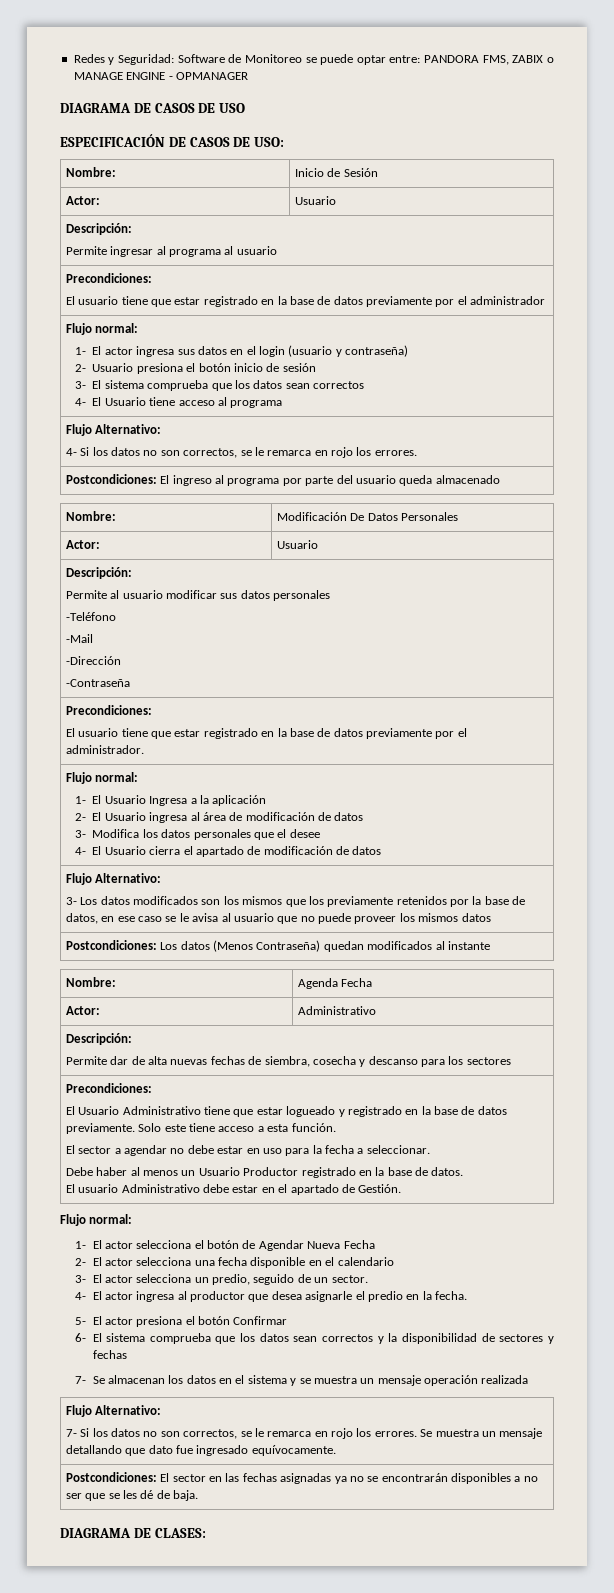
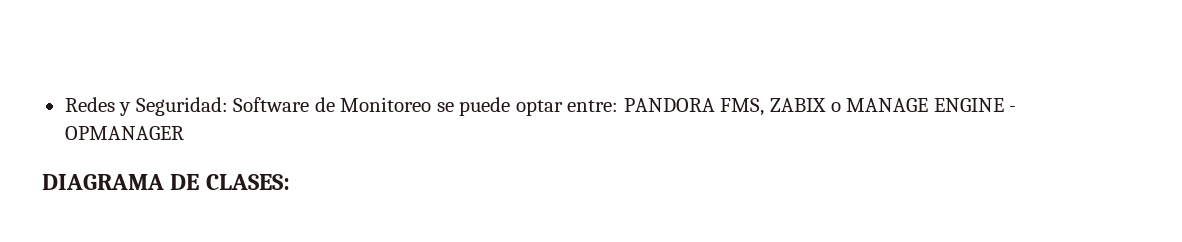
- DIAGRAMA DE CASOS DE USO
- ESPECIFICACIÓN DE CASOS DE USO:
- Nombre: | Inicio de Sesión
- Actor: | Usuario
- Descripción:
- Permite ingresar al programa al usuario
- Precondiciones:
- El usuario tiene que estar registrado en la base de datos previamente por el administrador
- Flujo normal:
- 1- El actor ingresa sus datos en el login (usuario y contraseña)
- 2- Usuario presiona el botón inicio de sesión
- 3- El sistema comprueba que los datos sean correctos
- 4- El Usuario tiene acceso al programa
- Flujo Alternativo:
- 4- Si los datos no son correctos, se le remarca en rojo los errores.
- Postcondiciones: El ingreso al programa por parte del usuario queda almacenado
- Nombre: | Modificación De Datos Personales
- Actor: | Usuario
- Descripción:
- Permite al usuario modificar sus datos personales
- -Teléfono
- -Mail
- -Dirección
- -Contraseña
- Precondiciones:
- El usuario tiene que estar registrado en la base de datos previamente por el administrador.
- Flujo normal:
- 1- El Usuario Ingresa a la aplicación
- 2- El Usuario ingresa al área de modificación de datos
- 3- Modifica los datos personales que el desee
- 4- El Usuario cierra el apartado de modificación de datos
- Flujo Alternativo:
- 3- Los datos modificados son los mismos que los previamente retenidos por la base de datos, en ese caso se le avisa al usuario que no puede proveer los mismos datos
- Postcondiciones: Los datos (Menos Contraseña) quedan modificados al instante
- Nombre: | Agenda Fecha
- Actor: | Administrativo
- Descripción:
- Permite dar de alta nuevas fechas de siembra, cosecha y descanso para los sectores
- Precondiciones:
- El Usuario Administrativo tiene que estar logueado y registrado en la base de datos previamente. Solo este tiene acceso a esta función.
- El sector a agendar no debe estar en uso para la fecha a seleccionar.
- Debe haber al menos un Usuario Productor registrado en la base de datos.
- El usuario Administrativo debe estar en el apartado de Gestión.
- Flujo normal:
- 1- El actor selecciona el botón de Agendar Nueva Fecha
- 2- El actor selecciona una fecha disponible en el calendario
- 3- El actor selecciona un predio, seguido de un sector.
- 4- El actor ingresa al productor que desea asignarle el predio en la fecha.
- 5- El actor presiona el botón Confirmar
- 6- El sistema comprueba que los datos sean correctos y la disponibilidad de sectores y fechas
- 7- Se almacenan los datos en el sistema y se muestra un mensaje operación realizada
- Flujo Alternativo:
- 7- Si los datos no son correctos, se le remarca en rojo los errores. Se muestra un mensaje detallando que dato fue ingresado equívocamente.
- Postcondiciones: El sector en las fechas asignadas ya no se encontrarán disponibles a no ser que se les dé de baja.

